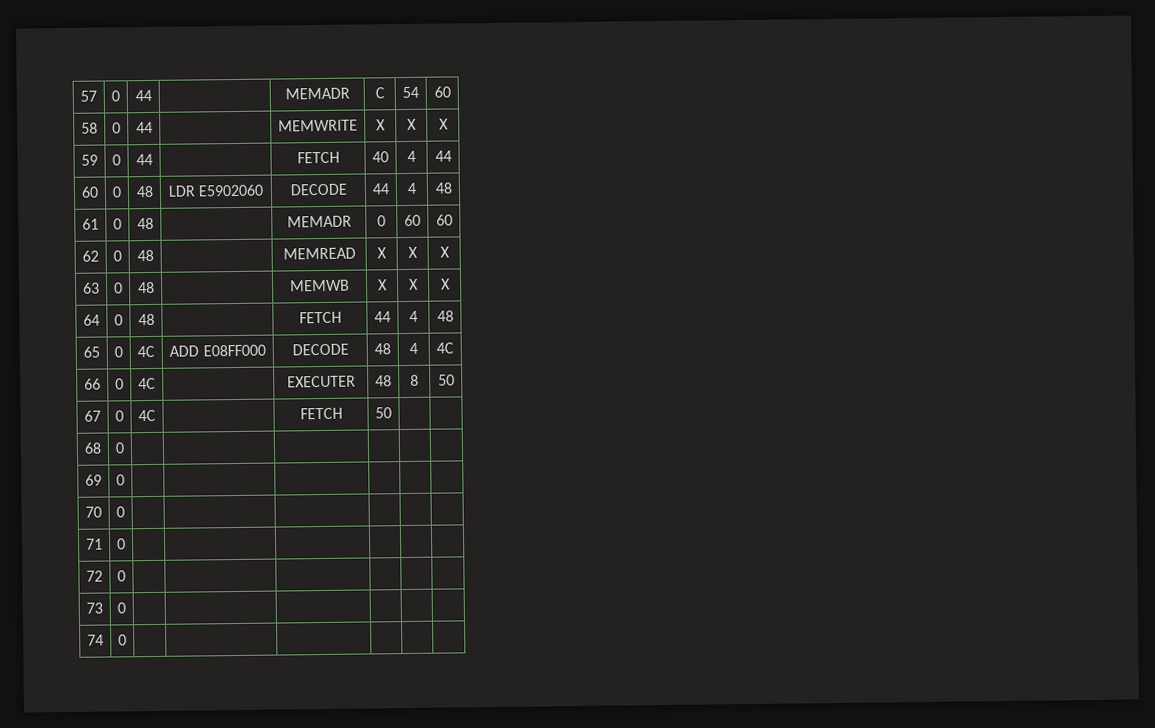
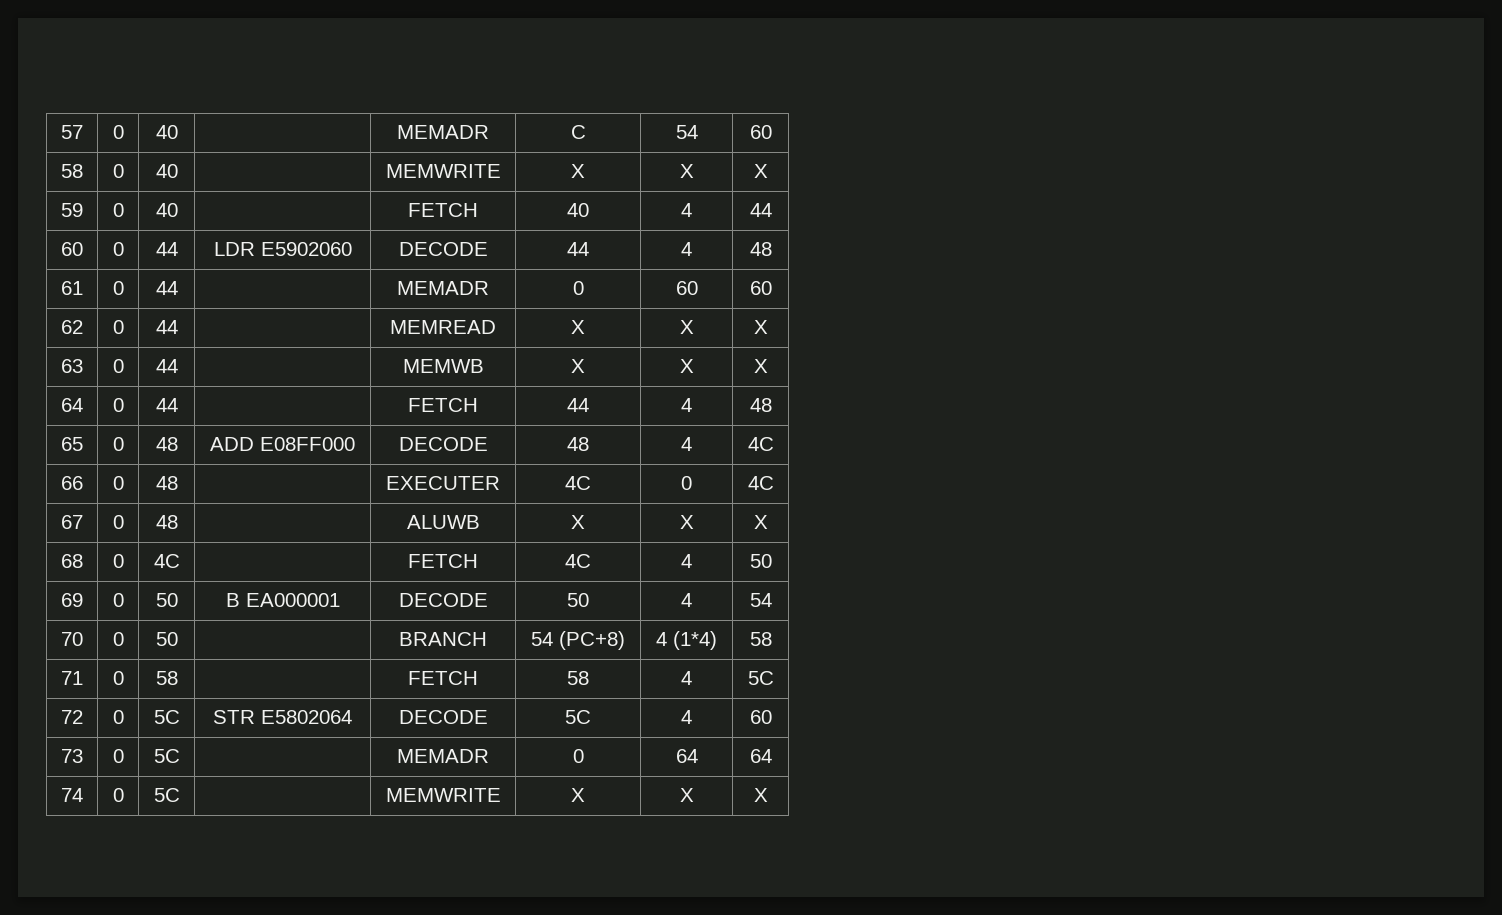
- 57 | 0 | 44 | | MEMADR | C | 54 | 60
+ 57 | 0 | 40 | | MEMADR | C | 54 | 60
- 58 | 0 | 44 | | MEMWRITE | X | X | X
+ 58 | 0 | 40 | | MEMWRITE | X | X | X
- 59 | 0 | 44 | | FETCH | 40 | 4 | 44
+ 59 | 0 | 40 | | FETCH | 40 | 4 | 44
- 60 | 0 | 48 | LDR E5902060 | DECODE | 44 | 4 | 48
+ 60 | 0 | 44 | LDR E5902060 | DECODE | 44 | 4 | 48
- 61 | 0 | 48 | | MEMADR | 0 | 60 | 60
+ 61 | 0 | 44 | | MEMADR | 0 | 60 | 60
- 62 | 0 | 48 | | MEMREAD | X | X | X
+ 62 | 0 | 44 | | MEMREAD | X | X | X
- 63 | 0 | 48 | | MEMWB | X | X | X
+ 63 | 0 | 44 | | MEMWB | X | X | X
- 64 | 0 | 48 | | FETCH | 44 | 4 | 48
+ 64 | 0 | 44 | | FETCH | 44 | 4 | 48
- 65 | 0 | 4C | ADD E08FF000 | DECODE | 48 | 4 | 4C
+ 65 | 0 | 48 | ADD E08FF000 | DECODE | 48 | 4 | 4C
- 66 | 0 | 4C | | EXECUTER | 48 | 8 | 50
- 67 | 0 | 4C | | FETCH | 50 | |
- 68 | 0 | | | | | |
+ 66 | 0 | 48 | | EXECUTER | 4C | 0 | 4C
+ 67 | 0 | 48 | | ALUWB | X | X | X
+ 68 | 0 | 4C | | FETCH | 4C | 4 | 50
- 69 | 0 | | | | | |
- 70 | 0 | | | | | |
- 71 | 0 | | | | | |
- 72 | 0 | | | | | |
- 73 | 0 | | | | | |
- 74 | 0 | | | | | |
+ 69 | 0 | 50 | B EA000001 | DECODE | 50 | 4 | 54
+ 70 | 0 | 50 | | BRANCH | 54 (PC+8) | 4 (1*4) | 58
+ 71 | 0 | 58 | | FETCH | 58 | 4 | 5C
+ 72 | 0 | 5C | STR E5802064 | DECODE | 5C | 4 | 60
+ 73 | 0 | 5C | | MEMADR | 0 | 64 | 64
+ 74 | 0 | 5C | | MEMWRITE | X | X | X

